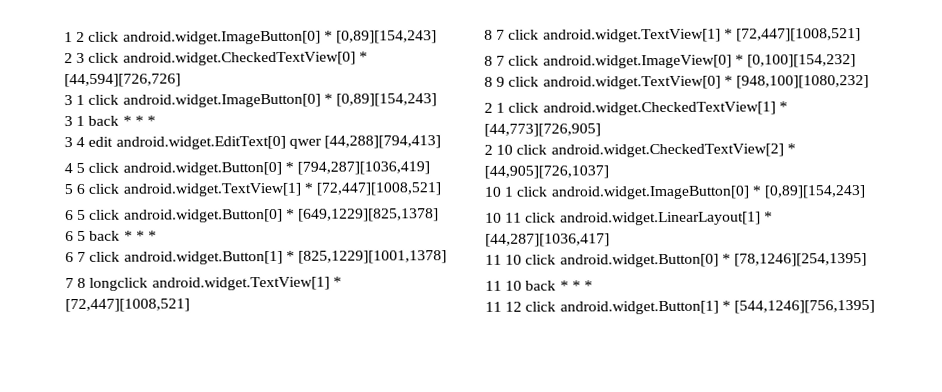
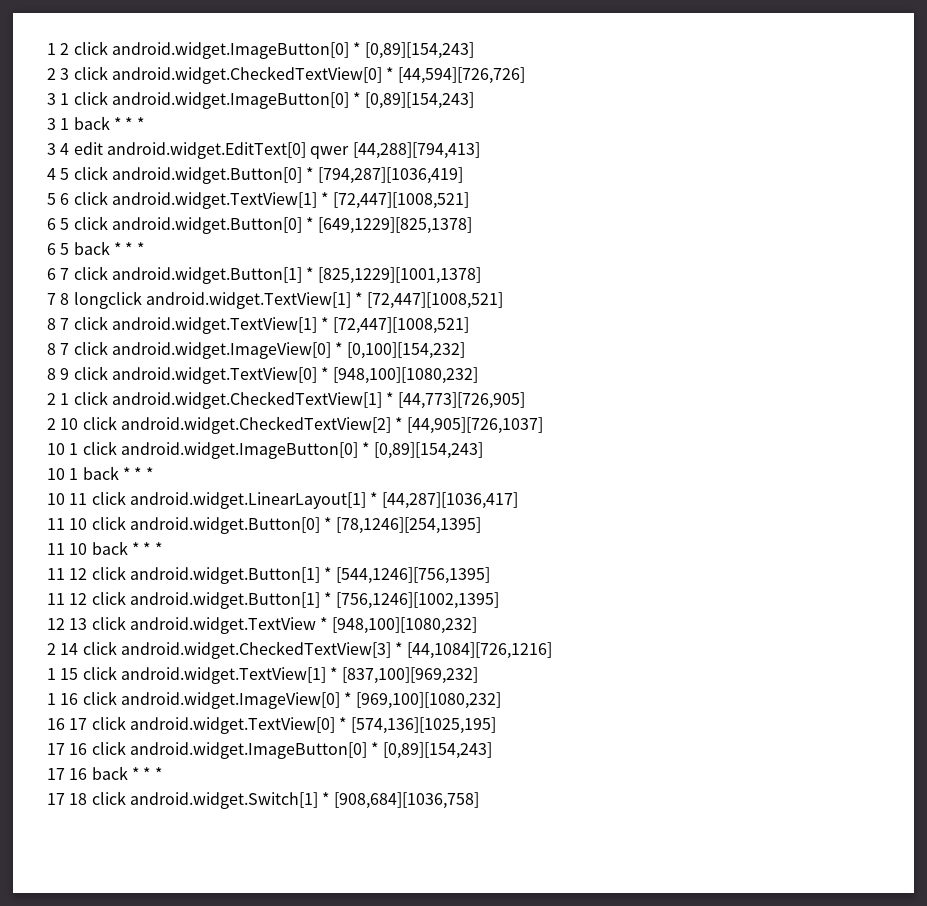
+ 10 1 back * * *
+ 11 12 click android.widget.Button[1] * [756,1246][1002,1395]
+ 12 13 click android.widget.TextView * [948,100][1080,232]
+ 2 14 click android.widget.CheckedTextView[3] * [44,1084][726,1216]
+ 1 15 click android.widget.TextView[1] * [837,100][969,232]
+ 1 16 click android.widget.ImageView[0] * [969,100][1080,232]
+ 16 17 click android.widget.TextView[0] * [574,136][1025,195]
+ 17 16 click android.widget.ImageButton[0] * [0,89][154,243]
+ 17 16 back * * *
+ 17 18 click android.widget.Switch[1] * [908,684][1036,758]

